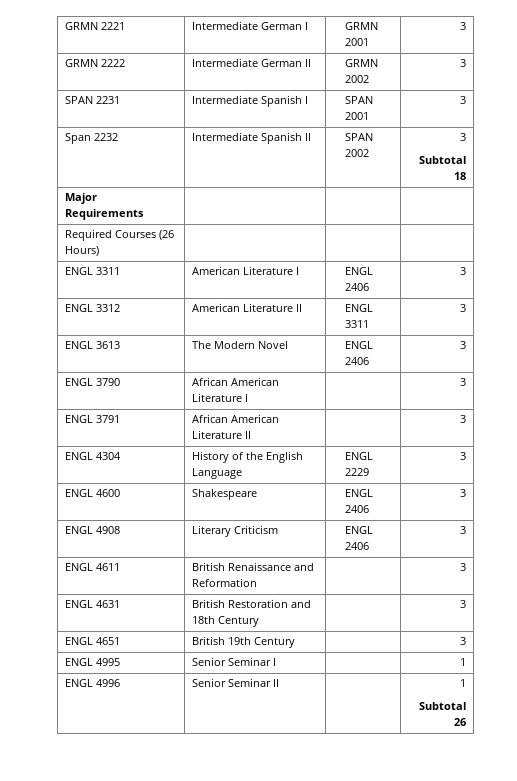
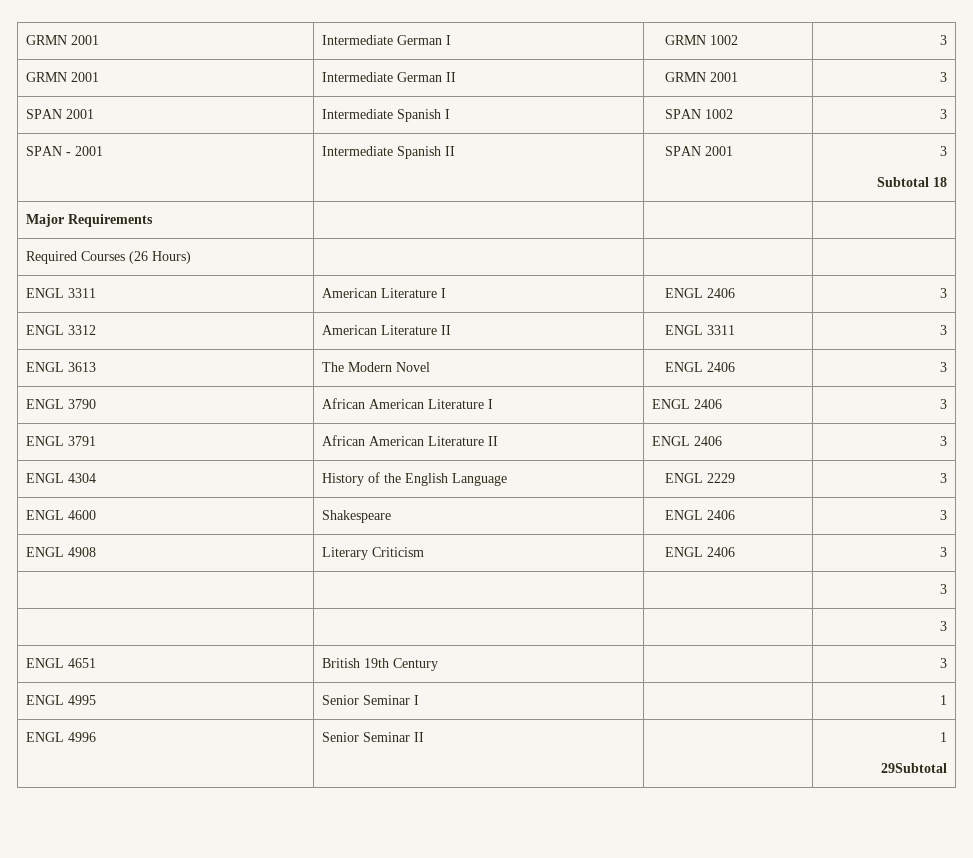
- GRMN 2221 | Intermediate German I | GRMN 2001 | 3
+ GRMN 2001 | Intermediate German I | GRMN 1002 | 3
- GRMN 2222 | Intermediate German II | GRMN 2002 | 3
- SPAN 2231 | Intermediate Spanish I | SPAN 2001 | 3
- Span 2232 | Intermediate Spanish II | SPAN 2002 | 3
+ GRMN 2001 | Intermediate German II | GRMN 2001 | 3
+ SPAN 2001 | Intermediate Spanish I | SPAN 1002 | 3
+ SPAN - 2001 | Intermediate Spanish II | SPAN 2001 | 3
- ENGL 3790 | African American Literature I | | 3
+ ENGL 3790 | African American Literature I | ENGL 2406 | 3
- ENGL 3791 | African American Literature II | | 3
+ ENGL 3791 | African American Literature II | ENGL 2406 | 3
  ENGL 4908 | Literary Criticism | ENGL 2406 | 3
- ENGL 4611 | British Renaissance and Reformation | | 3
- ENGL 4631 | British Restoration and 18th Century | | 3
+ | | | 3
+ | | | 3
  ENGL 4996 | Senior Seminar II | | 1
- Subtotal 26
+ 29Subtotal

